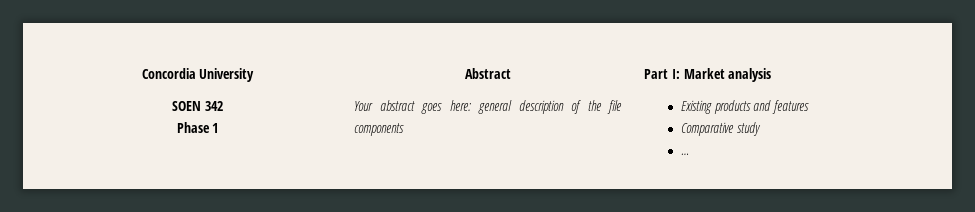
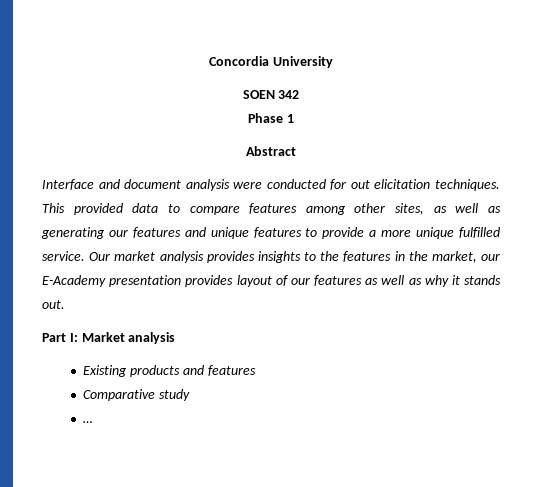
- Your abstract goes here: general description of the file components
+ Interface and document analysis were conducted for out elicitation techniques. This provided data to compare features among other sites, as well as generating our features and unique features to provide a more unique fulfilled service. Our market analysis provides insights to the features in the market, our E-Academy presentation provides layout of our features as well as why it stands out.

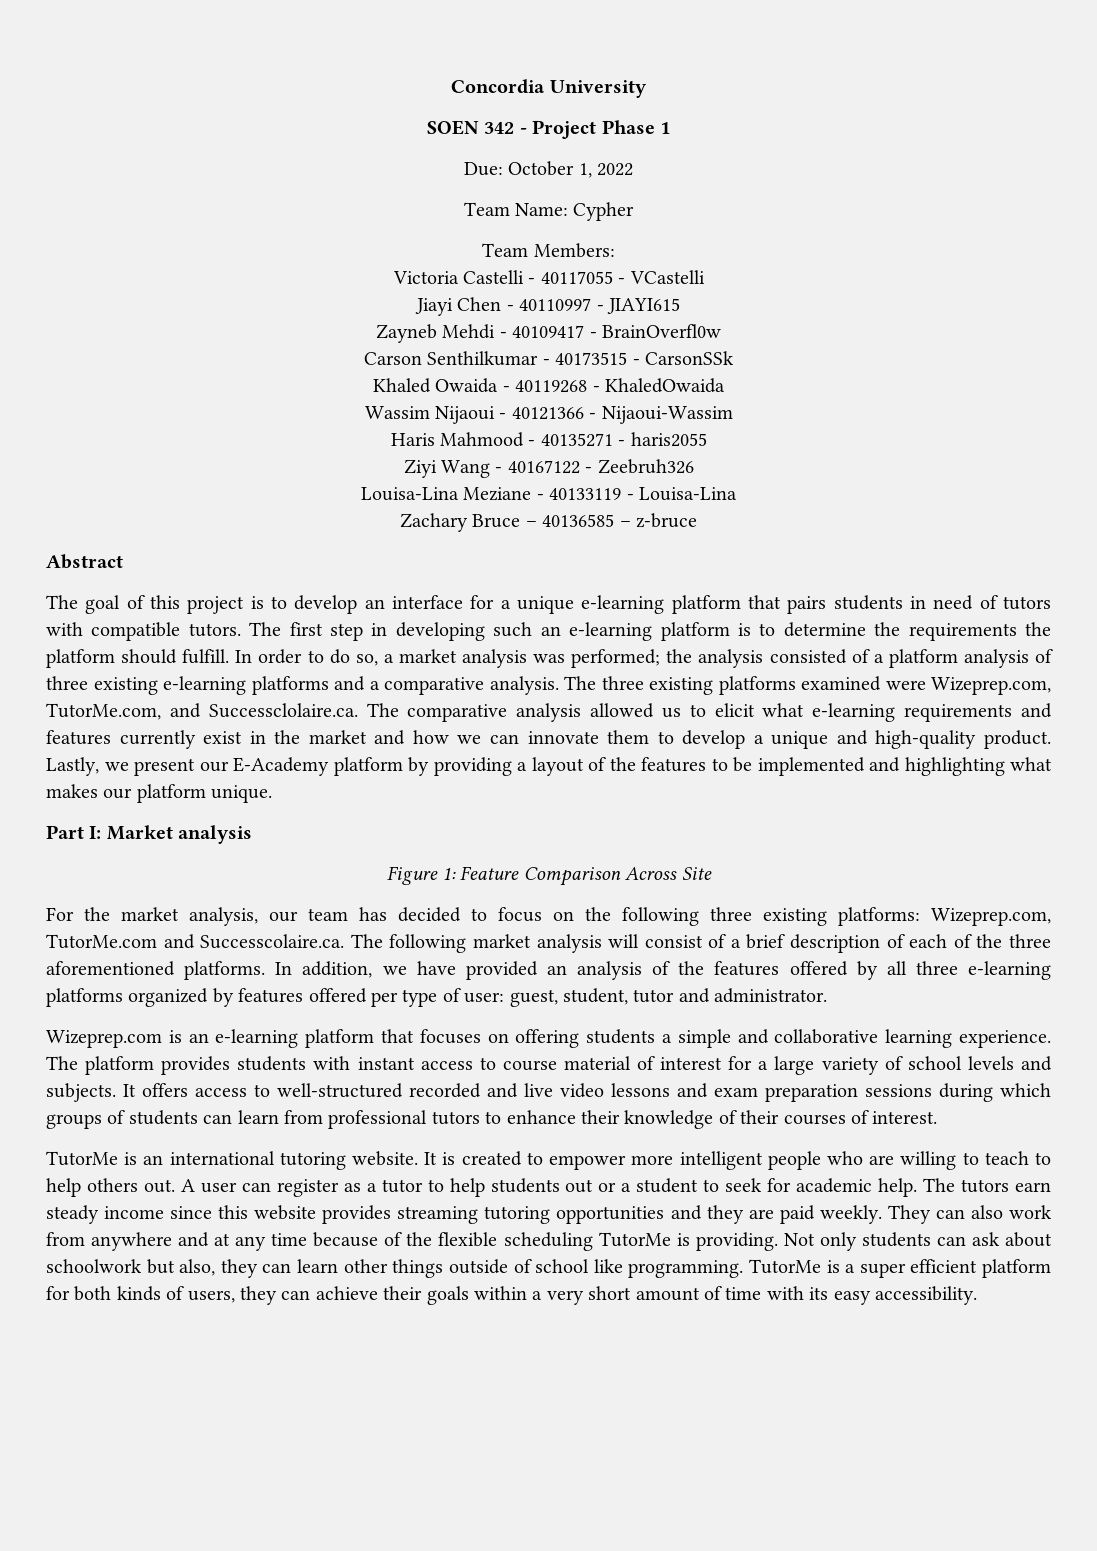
- SOEN 342
- Phase 1
+ SOEN 342 - Project Phase 1
+ Due: October 1, 2022
+ Team Name: Cypher
+ Team Members:
+ Victoria Castelli - 40117055 - VCastelli
+ Jiayi Chen - 40110997 - JIAYI615
+ Zayneb Mehdi - 40109417 - BrainOverfl0w
+ Carson Senthilkumar - 40173515 - CarsonSSk
+ Khaled Owaida - 40119268 - KhaledOwaida
+ Wassim Nijaoui - 40121366 - Nijaoui-Wassim
+ Haris Mahmood - 40135271 - haris2055
+ Ziyi Wang - 40167122 - Zeebruh326
+ Louisa-Lina Meziane - 40133119 - Louisa-Lina
+ Zachary Bruce – 40136585 – z-bruce
  Abstract
- Interface and document analysis were conducted for out elicitation techniques. This provided data to compare features among other sites, as well as generating our features and unique features to provide a more unique fulfilled service. Our market analysis provides insights to the features in the market, our E-Academy presentation provides layout of our features as well as why it stands out.
+ The goal of this project is to develop an interface for a unique e-learning platform that pairs students in need of tutors with compatible tutors. The first step in developing such an e-learning platform is to determine the requirements the platform should fulfill. In order to do so, a market analysis was performed; the analysis consisted of a platform analysis of three existing e-learning platforms and a comparative analysis. The three existing platforms examined were Wizeprep.com, TutorMe.com, and Successclolaire.ca. The comparative analysis allowed us to elicit what e-learning requirements and features currently exist in the market and how we can innovate them to develop a unique and high-quality product. Lastly, we present our E-Academy platform by providing a layout of the features to be implemented and highlighting what makes our platform unique.
  Part I: Market analysis
- Existing products and features
- Comparative study
- …
+ Figure 1: Feature Comparison Across Site
+ For the market analysis, our team has decided to focus on the following three existing platforms: Wizeprep.com, TutorMe.com and Successcolaire.ca. The following market analysis will consist of a brief description of each of the three aforementioned platforms. In addition, we have provided an analysis of the features offered by all three e-learning platforms organized by features offered per type of user: guest, student, tutor and administrator.
+ Wizeprep.com is an e-learning platform that focuses on offering students a simple and collaborative learning experience. The platform provides students with instant access to course material of interest for a large variety of school levels and subjects. It offers access to well-structured recorded and live video lessons and exam preparation sessions during which groups of students can learn from professional tutors to enhance their knowledge of their courses of interest.
+ TutorMe is an international tutoring website. It is created to empower more intelligent people who are willing to teach to help others out. A user can register as a tutor to help students out or a student to seek for academic help. The tutors earn steady income since this website provides streaming tutoring opportunities and they are paid weekly. They can also work from anywhere and at any time because of the flexible scheduling TutorMe is providing. Not only students can ask about schoolwork but also, they can learn other things outside of school like programming. TutorMe is a super efficient platform for both kinds of users, they can achieve their goals within a very short amount of time with its easy accessibility.

